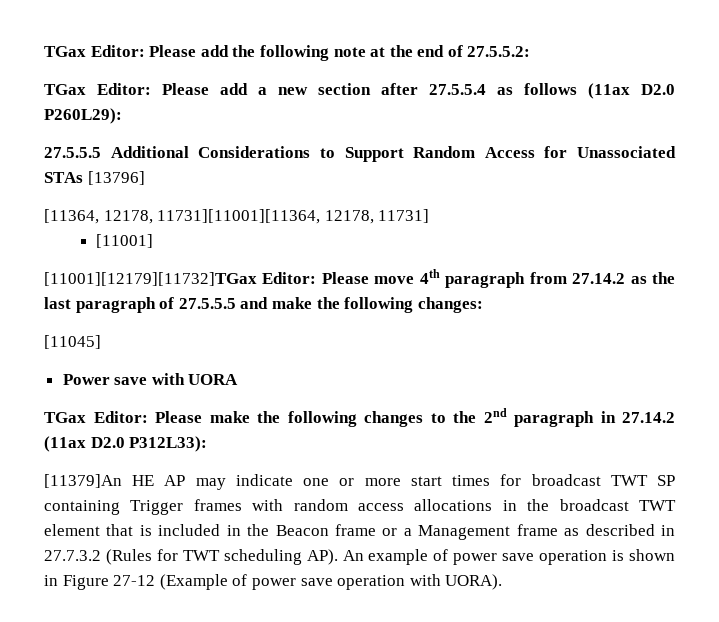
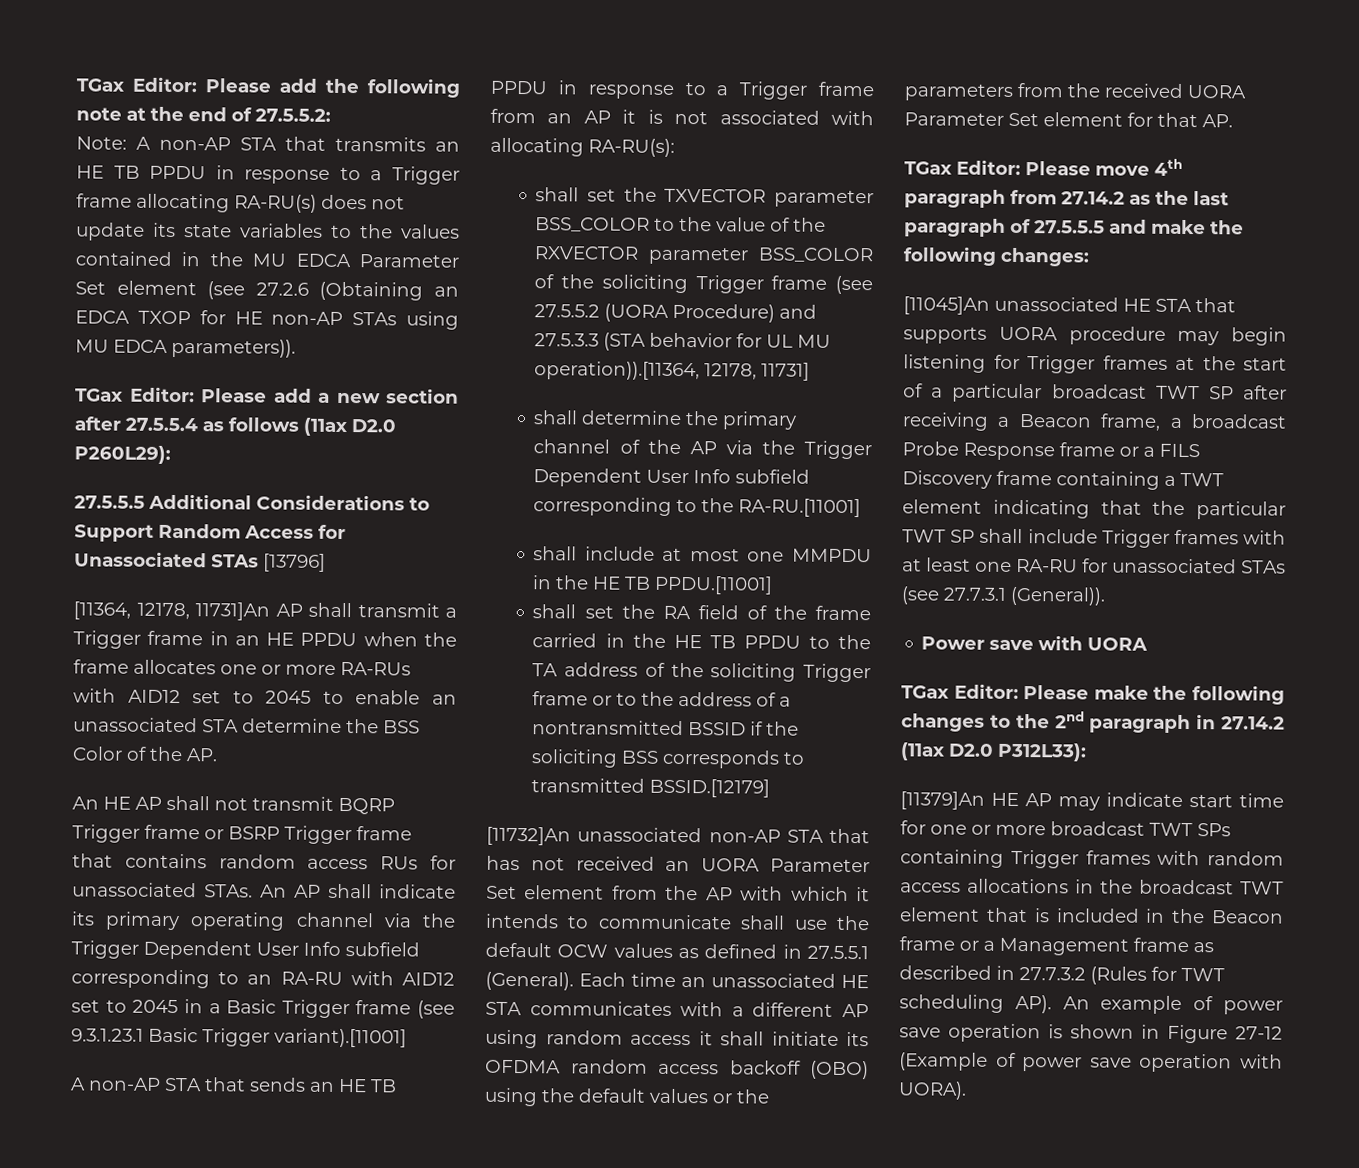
+ Note: A non-AP STA that transmits an HE TB PPDU in response to a Trigger frame allocating RA-RU(s) does not update its state variables to the values contained in the MU EDCA Parameter Set element (see 27.2.6 (Obtaining an EDCA TXOP for HE non-AP STAs using MU EDCA parameters)).
- [11364, 12178, 11731][11001][11364, 12178, 11731]
- [11001]
- [11001][12179][11732]TGax Editor: Please move 4th paragraph from 27.14.2 as the last paragraph of 27.5.5.5 and make the following changes:
+ [11364, 12178, 11731]An AP shall transmit a Trigger frame in an HE PPDU when the frame allocates one or more RA-RUs with AID12 set to 2045 to enable an unassociated STA determine the BSS Color of the AP.
+ An HE AP shall not transmit BQRP Trigger frame or BSRP Trigger frame that contains random access RUs for unassociated STAs. An AP shall indicate its primary operating channel via the Trigger Dependent User Info subfield corresponding to an RA-RU with AID12 set to 2045 in a Basic Trigger frame (see 9.3.1.23.1 Basic Trigger variant).[11001]
+ A non-AP STA that sends an HE TB PPDU in response to a Trigger frame from an AP it is not associated with allocating RA-RU(s):
+ shall set the TXVECTOR parameter BSS_COLOR to the value of the RXVECTOR parameter BSS_COLOR of the soliciting Trigger frame (see 27.5.5.2 (UORA Procedure) and 27.5.3.3 (STA behavior for UL MU operation)).[11364, 12178, 11731]
+ shall determine the primary channel of the AP via the Trigger Dependent User Info subfield corresponding to the RA-RU.[11001]
+ shall include at most one MMPDU in the HE TB PPDU.[11001]
+ shall set the RA field of the frame carried in the HE TB PPDU to the TA address of the soliciting Trigger frame or to the address of a nontransmitted BSSID if the soliciting BSS corresponds to transmitted BSSID.[12179]
+ [11732]An unassociated non-AP STA that has not received an UORA Parameter Set element from the AP with which it intends to communicate shall use the default OCW values as defined in 27.5.5.1 (General). Each time an unassociated HE STA communicates with a different AP using random access it shall initiate its OFDMA random access backoff (OBO) using the default values or the parameters from the received UORA Parameter Set element for that AP.
+ TGax Editor: Please move 4th paragraph from 27.14.2 as the last paragraph of 27.5.5.5 and make the following changes:
- [11045]
+ [11045]An unassociated HE STA that supports UORA procedure may begin listening for Trigger frames at the start of a particular broadcast TWT SP after receiving a Beacon frame, a broadcast Probe Response frame or a FILS Discovery frame containing a TWT element indicating that the particular TWT SP shall include Trigger frames with at least one RA-RU for unassociated STAs (see 27.7.3.1 (General)).
- [11379]An HE AP may indicate one or more start times for broadcast TWT SP containing Trigger frames with random access allocations in the broadcast TWT element that is included in the Beacon frame or a Management frame as described in 27.7.3.2 (Rules for TWT scheduling AP). An example of power save operation is shown in Figure 27-12 (Example of power save operation with UORA).
+ [11379]An HE AP may indicate start time for one or more broadcast TWT SPs containing Trigger frames with random access allocations in the broadcast TWT element that is included in the Beacon frame or a Management frame as described in 27.7.3.2 (Rules for TWT scheduling AP). An example of power save operation is shown in Figure 27-12 (Example of power save operation with UORA).

